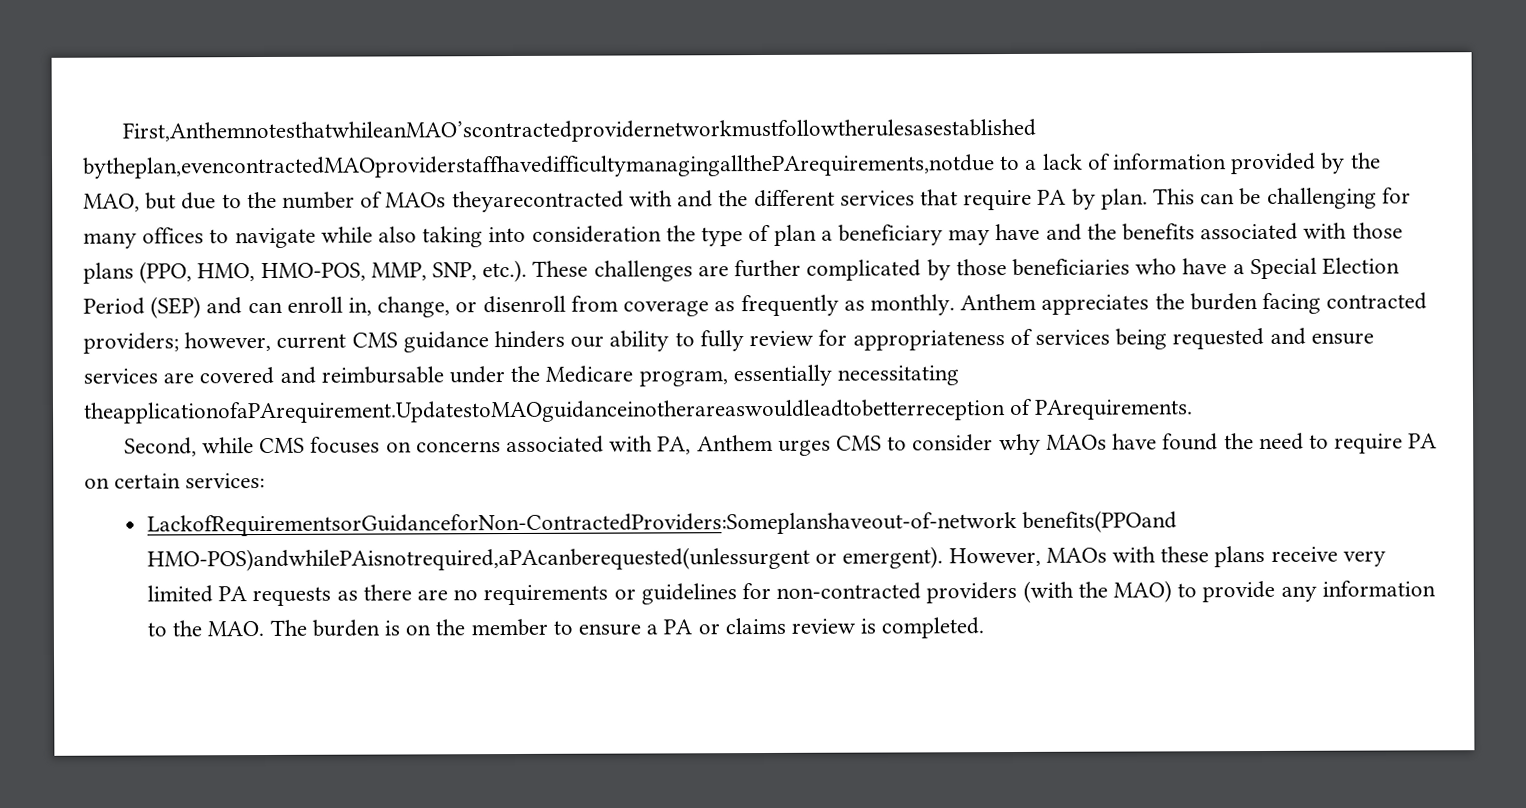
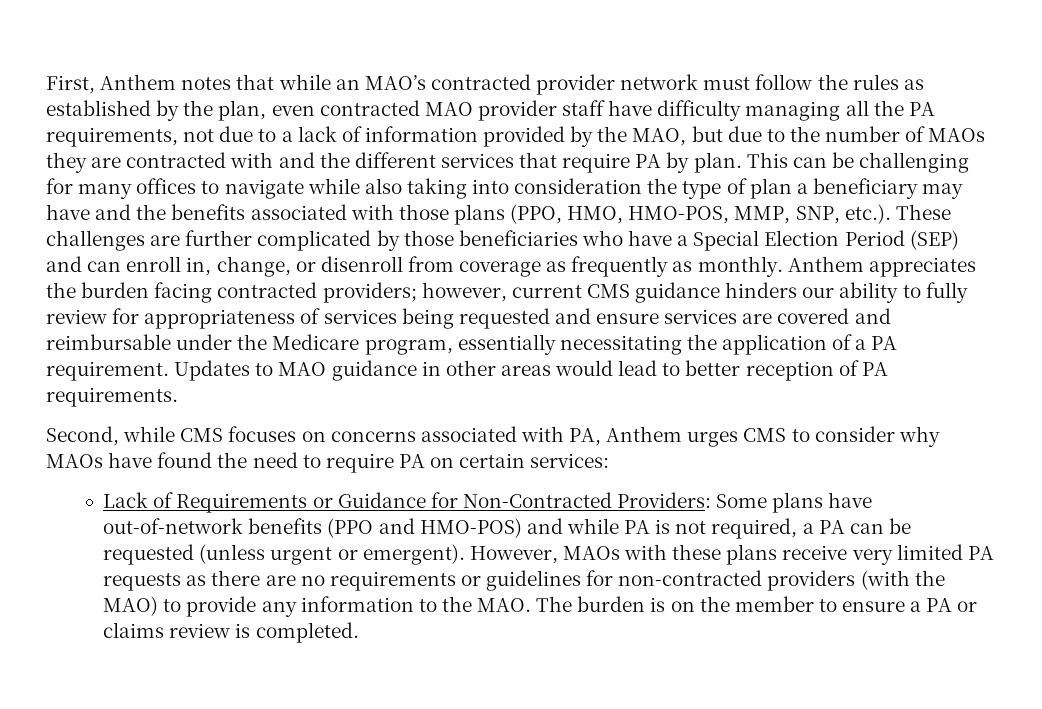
- First,AnthemnotesthatwhileanMAO’scontractedprovidernetworkmustfollowtherulesasestablished bytheplan,evencontractedMAOproviderstaffhavedifficultymanagingallthePArequirements,notdue to a lack of information provided by the MAO, but due to the number of MAOs theyarecontracted with and the different services that require PA by plan.
+ First, Anthem notes that while an MAO’s contracted provider network must follow the rules as established by the plan, even contracted MAO provider staff have difficulty managing all the PA requirements, not due to a lack of information provided by the MAO, but due to the number of MAOs they are contracted with and the different services that require PA by plan.
- Anthem appreciates the burden facing contracted providers; however, current CMS guidance hinders our ability to fully review for appropriateness of services being requested and ensure services are covered and reimbursable under the Medicare program, essentially necessitating theapplicationofaPArequirement.UpdatestoMAOguidanceinotherareaswouldleadtobetterreception of PArequirements.
+ Anthem appreciates the burden facing contracted providers; however, current CMS guidance hinders our ability to fully review for appropriateness of services being requested and ensure services are covered and reimbursable under the Medicare program, essentially necessitating the application of a PA requirement. Updates to MAO guidance in other areas would lead to better reception of PA requirements.
- LackofRequirementsorGuidanceforNon-ContractedProviders:Someplanshaveout-of-network benefits(PPOand HMO-POS)andwhilePAisnotrequired,aPAcanberequested(unlessurgent or emergent).
+ Lack of Requirements or Guidance for Non-Contracted Providers: Some plans have out-of-network benefits (PPO and HMO-POS) and while PA is not required, a PA can be requested (unless urgent or emergent).

